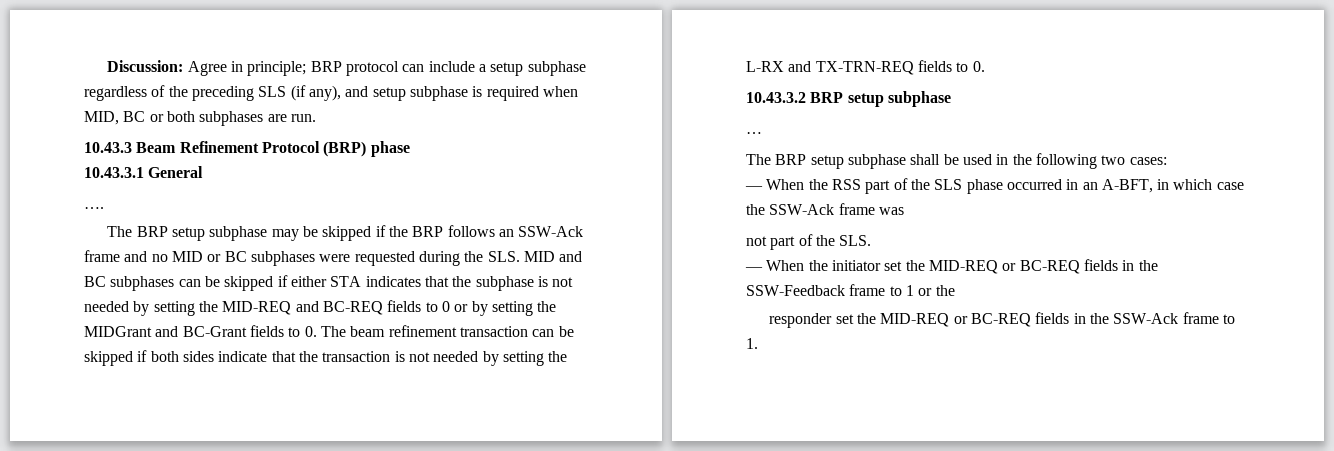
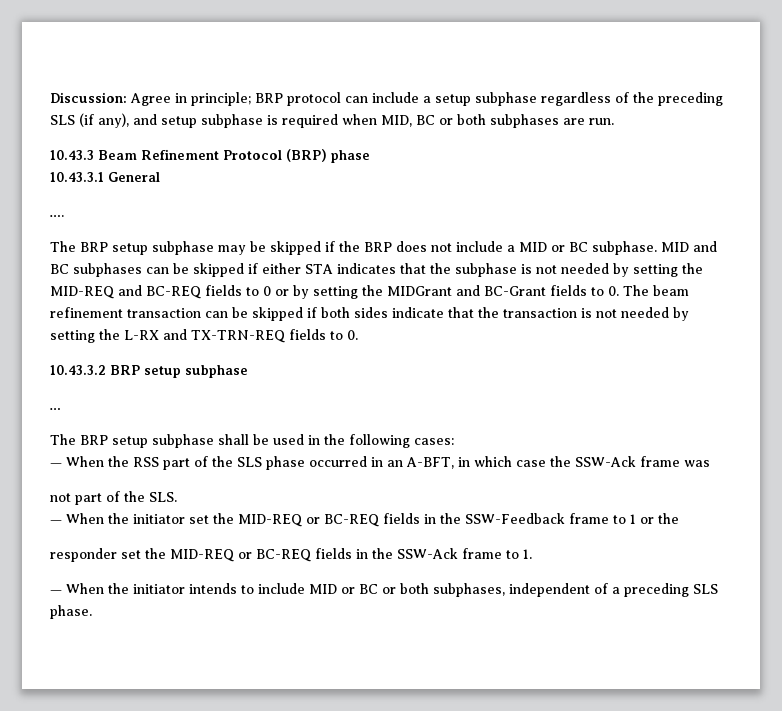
- The BRP setup subphase may be skipped if the BRP follows an SSW-Ack frame and no MID or BC subphases were requested during the SLS. MID and BC subphases can be skipped if either STA indicates that the subphase is not needed by setting the MID-REQ and BC-REQ fields to 0 or by setting the MIDGrant and BC-Grant fields to 0. The beam refinement transaction can be skipped if both sides indicate that the transaction is not needed by setting the L-RX and TX-TRN-REQ fields to 0.
+ The BRP setup subphase may be skipped if the BRP does not include a MID or BC subphase. MID and BC subphases can be skipped if either STA indicates that the subphase is not needed by setting the MID-REQ and BC-REQ fields to 0 or by setting the MIDGrant and BC-Grant fields to 0. The beam refinement transaction can be skipped if both sides indicate that the transaction is not needed by setting the L-RX and TX-TRN-REQ fields to 0.
- The BRP setup subphase shall be used in the following two cases:
+ The BRP setup subphase shall be used in the following cases:
+ — When the initiator intends to include MID or BC or both subphases, independent of a preceding SLS phase.

